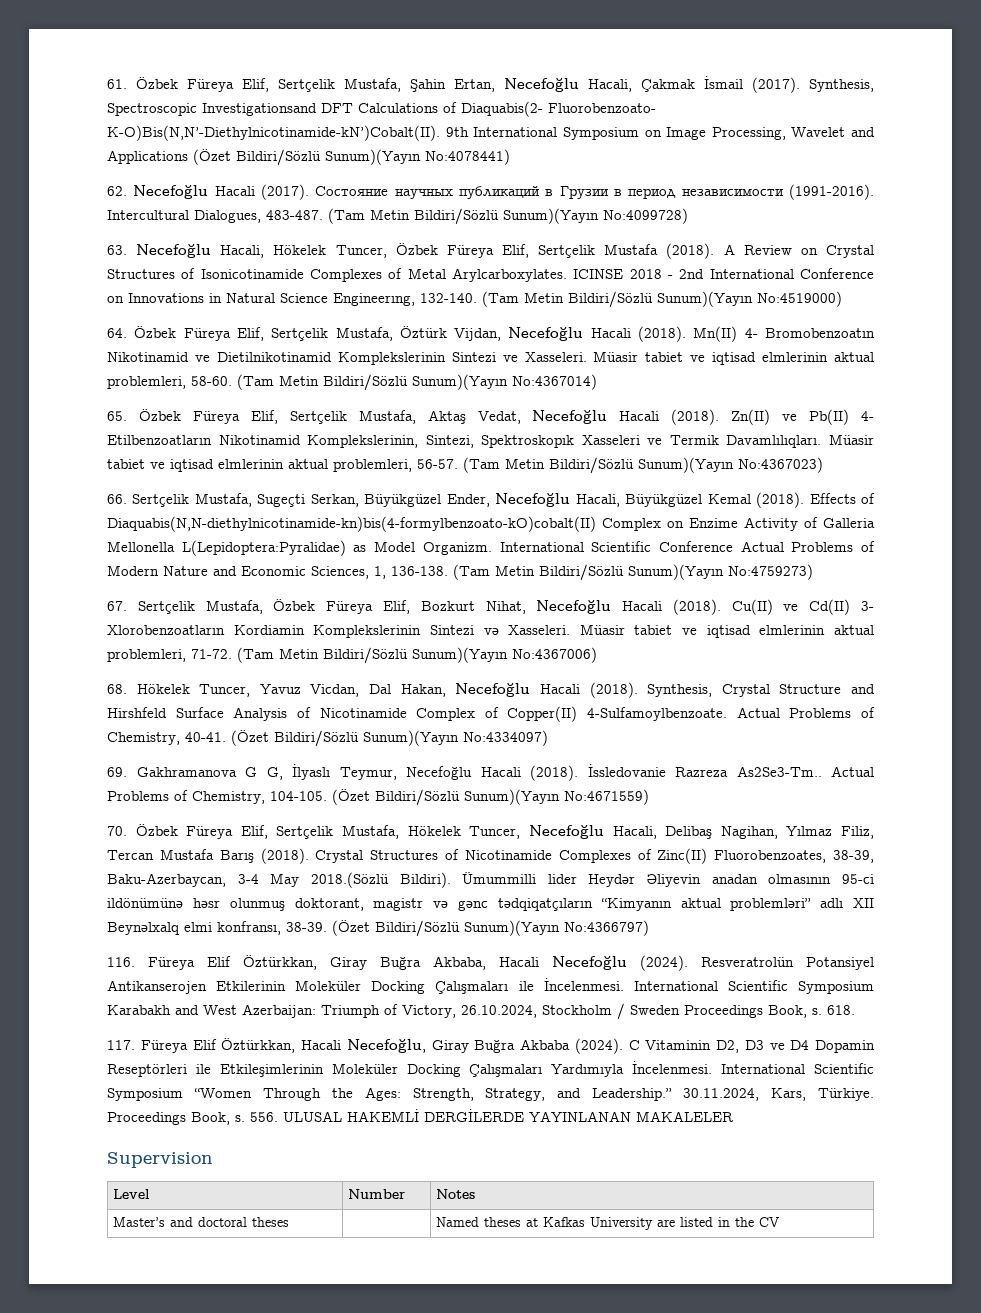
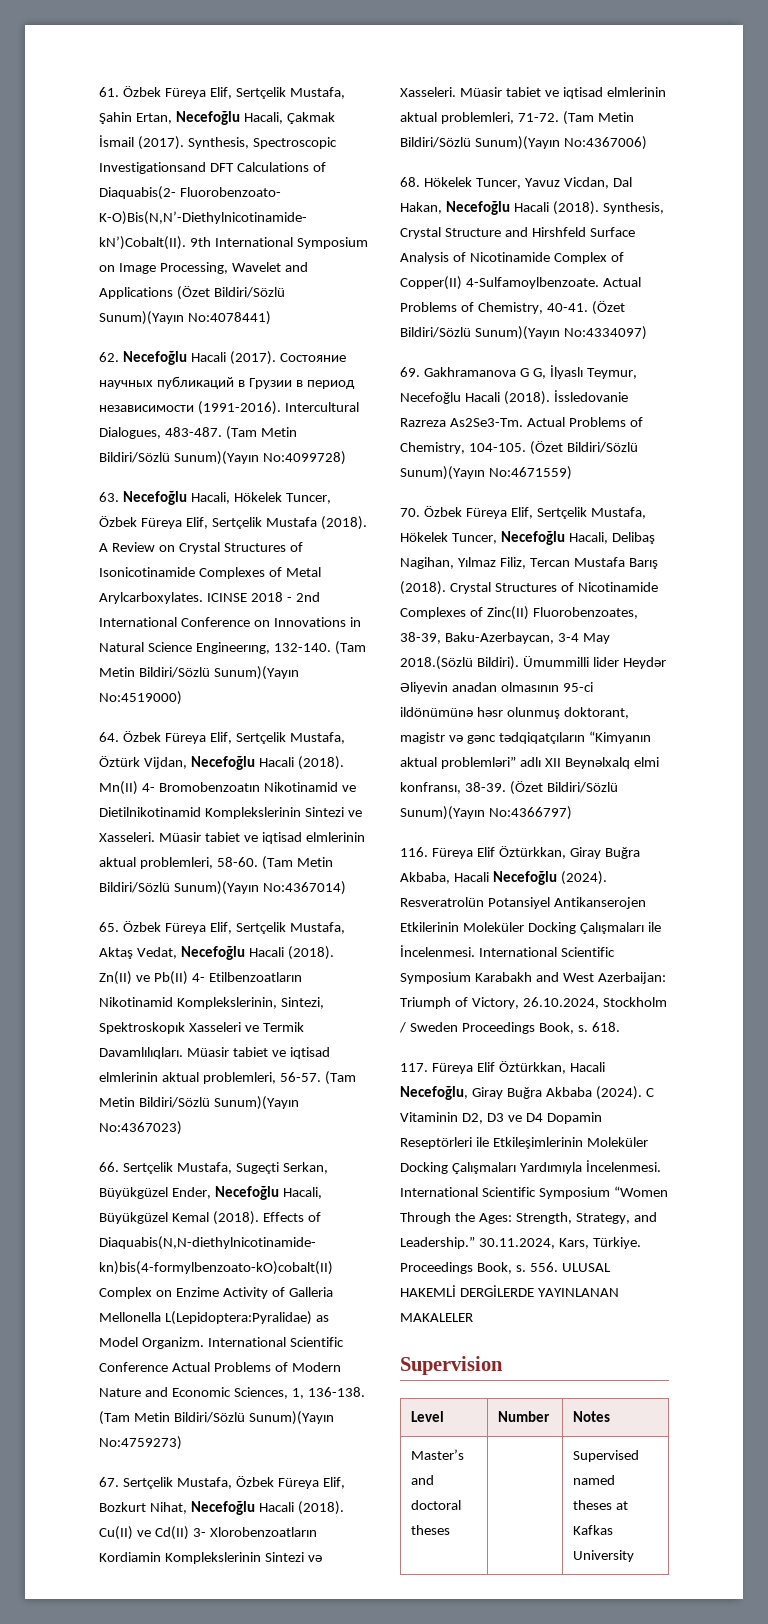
- İssledovanie Razreza As2Se3-Tm..
+ İssledovanie Razreza As2Se3-Tm.
- Master’s and doctoral theses | | Named theses at Kafkas University are listed in the CV
+ Master’s and doctoral theses | | Supervised named theses at Kafkas University

